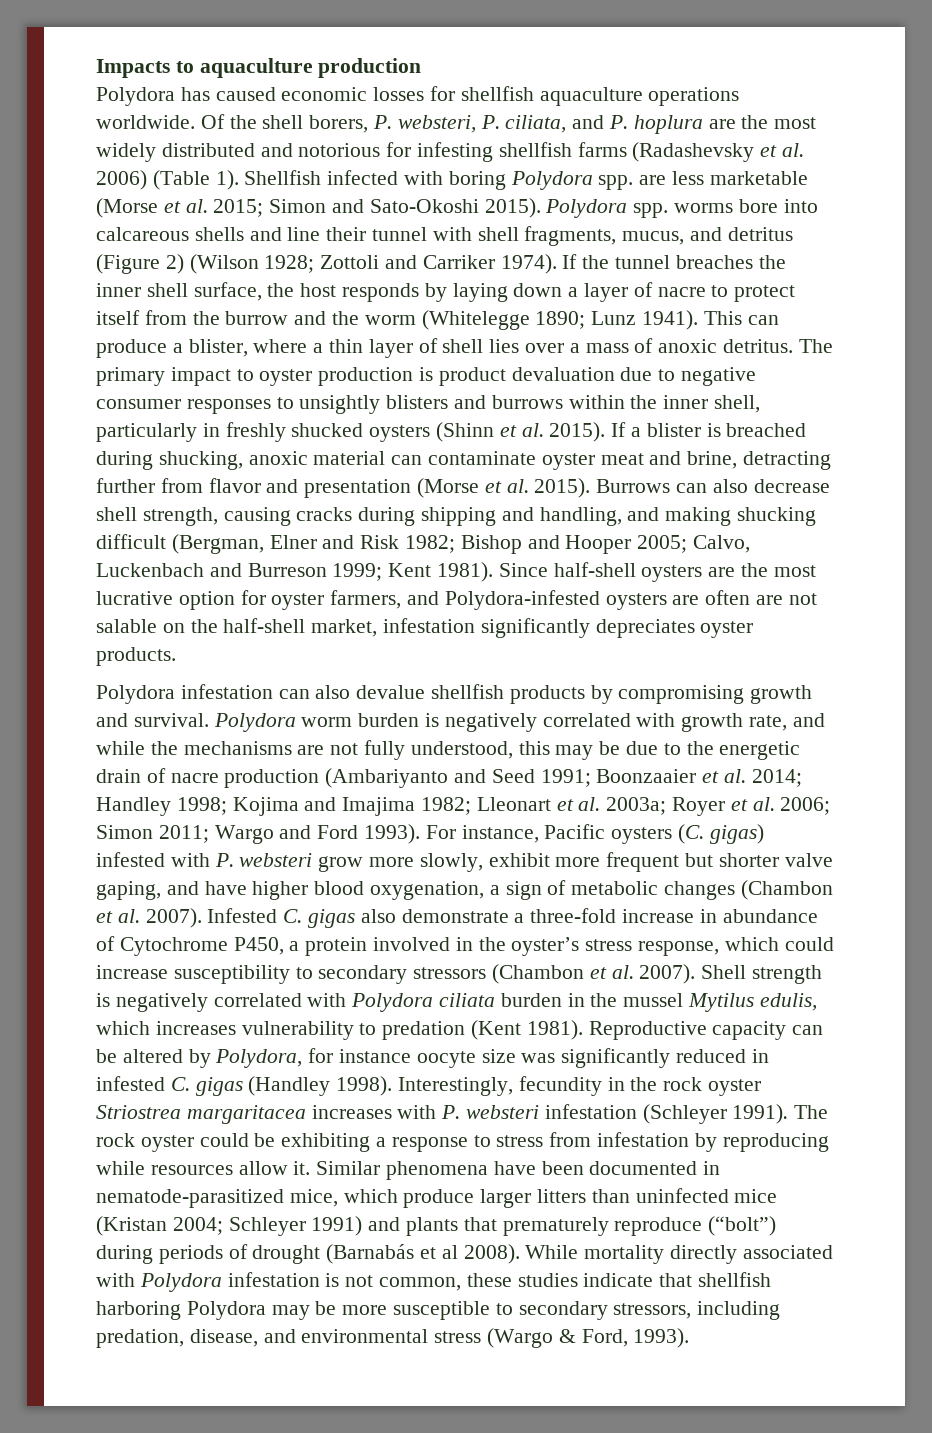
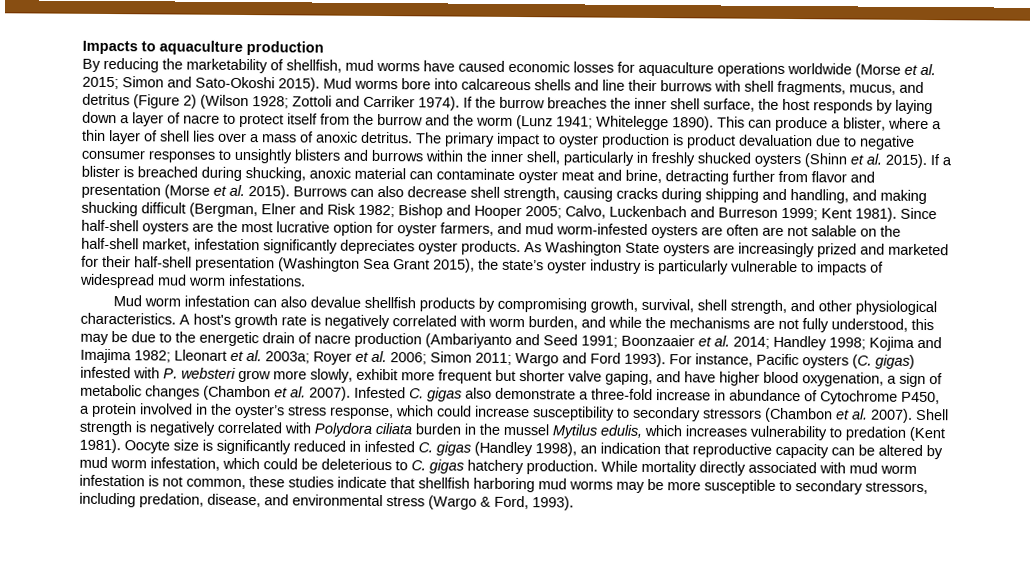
- Polydora has caused economic losses for shellfish aquaculture operations worldwide. Of the shell borers, P. websteri, P. ciliata, and P. hoplura are the most widely distributed and notorious for infesting shellfish farms (Radashevsky et al. 2006) (Table 1). Shellfish infected with boring Polydora spp. are less marketable (Morse et al. 2015; Simon and Sato-Okoshi 2015).
+ By reducing the marketability of shellfish, mud worms have caused economic losses for aquaculture operations worldwide (Morse et al. 2015; Simon and Sato-Okoshi 2015).
- Polydora spp. worms bore into calcareous shells and line their tunnel with shell fragments, mucus, and detritus (Figure 2) (Wilson 1928; Zottoli and Carriker 1974).
+ Mud worms bore into calcareous shells and line their burrows with shell fragments, mucus, and detritus (Figure 2) (Wilson 1928; Zottoli and Carriker 1974).
- If the tunnel breaches the inner shell surface, the host responds by laying down a layer of nacre to protect itself from the burrow and the worm (Whitelegge 1890; Lunz 1941).
+ If the burrow breaches the inner shell surface, the host responds by laying down a layer of nacre to protect itself from the burrow and the worm (Lunz 1941; Whitelegge 1890).
- Since half-shell oysters are the most lucrative option for oyster farmers, and Polydora-infested oysters are often are not salable on the half-shell market, infestation significantly depreciates oyster products.
- Polydora infestation can also devalue shellfish products by compromising growth and survival. Polydora worm burden is negatively correlated with growth rate, and while the mechanisms are not fully understood, this may be due to the energetic drain of nacre production (Ambariyanto and Seed 1991;
+ Since half-shell oysters are the most lucrative option for oyster farmers, and mud worm-infested oysters are often are not salable on the half-shell market, infestation significantly depreciates oyster products. As Washington State oysters are increasingly prized and marketed for their half-shell presentation (Washington Sea Grant 2015), the state’s oyster industry is particularly vulnerable to impacts of widespread mud worm infestations.
+ Mud worm infestation can also devalue shellfish products by compromising growth, survival, shell strength, and other physiological characteristics. A host's growth rate is negatively correlated with worm burden, and while the mechanisms are not fully understood, this may be due to the energetic drain of nacre production (Ambariyanto and Seed 1991;
- Reproductive capacity can be altered by Polydora, for instance oocyte size was significantly reduced in infested C. gigas (Handley 1998). Interestingly, fecundity in the rock oyster Striostrea margaritacea increases with P. websteri infestation (Schleyer 1991). The rock oyster could be exhibiting a response to stress from infestation by reproducing while resources allow it. Similar phenomena have been documented in nematode-parasitized mice, which produce larger litters than uninfected mice (Kristan 2004; Schleyer 1991) and plants that prematurely reproduce (“bolt”) during periods of drought (Barnabás et al 2008).
+ Oocyte size is significantly reduced in infested C. gigas (Handley 1998), an indication that reproductive capacity can be altered by mud worm infestation, which could be deleterious to C. gigas hatchery production.
- While mortality directly associated with Polydora infestation is not common, these studies indicate that shellfish harboring Polydora may be more susceptible to secondary stressors, including predation, disease, and environmental stress (Wargo & Ford, 1993).
+ While mortality directly associated with mud worm infestation is not common, these studies indicate that shellfish harboring mud worms may be more susceptible to secondary stressors, including predation, disease, and environmental stress (Wargo & Ford, 1993).

